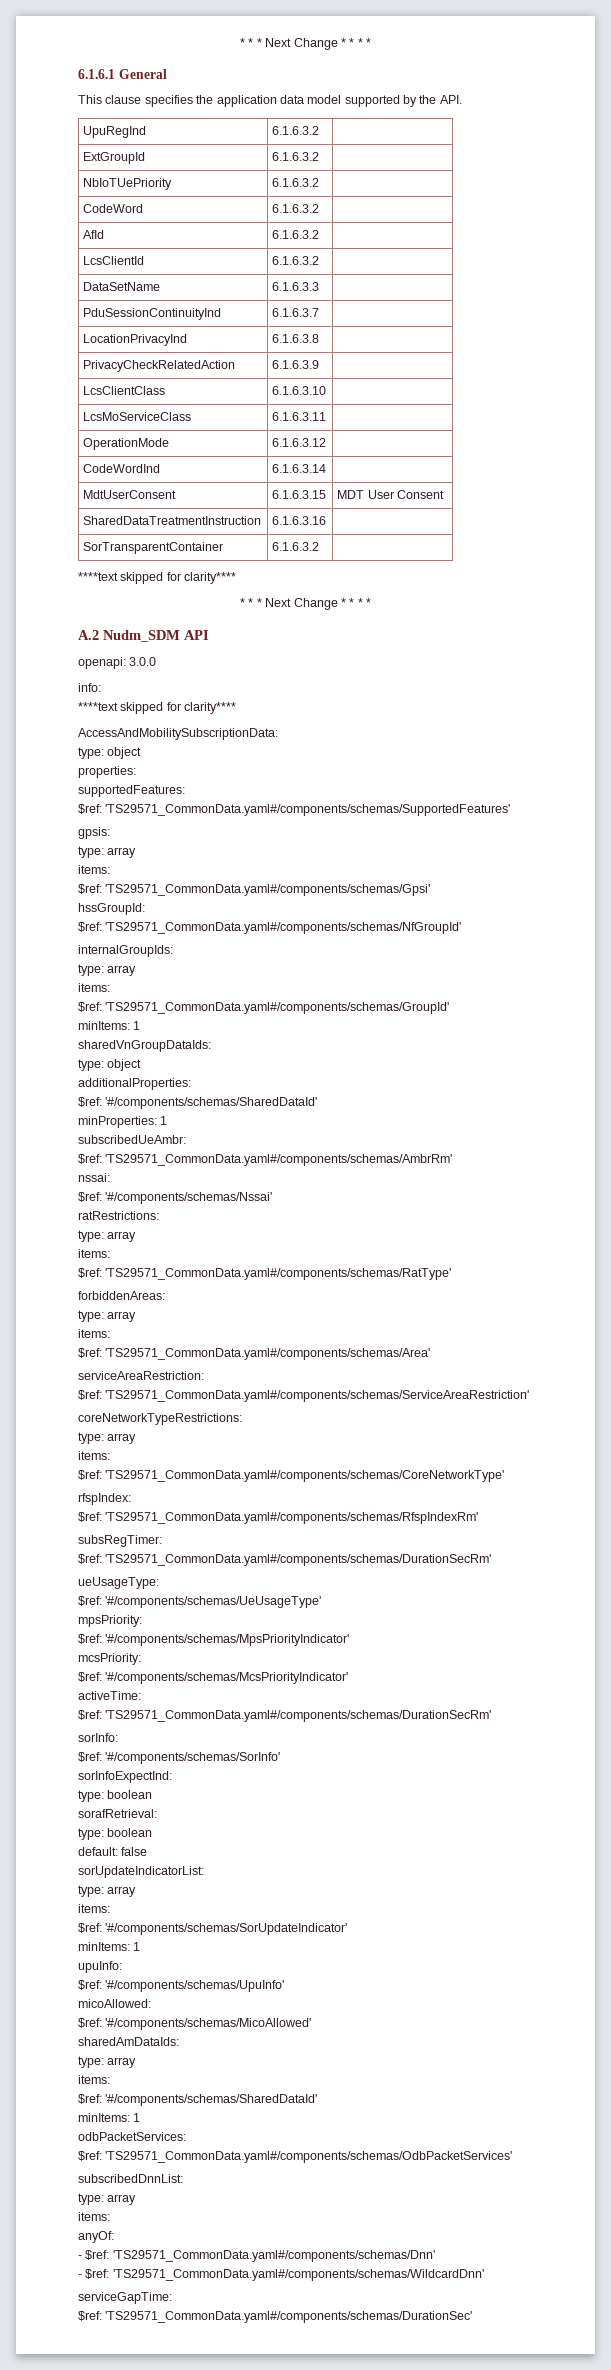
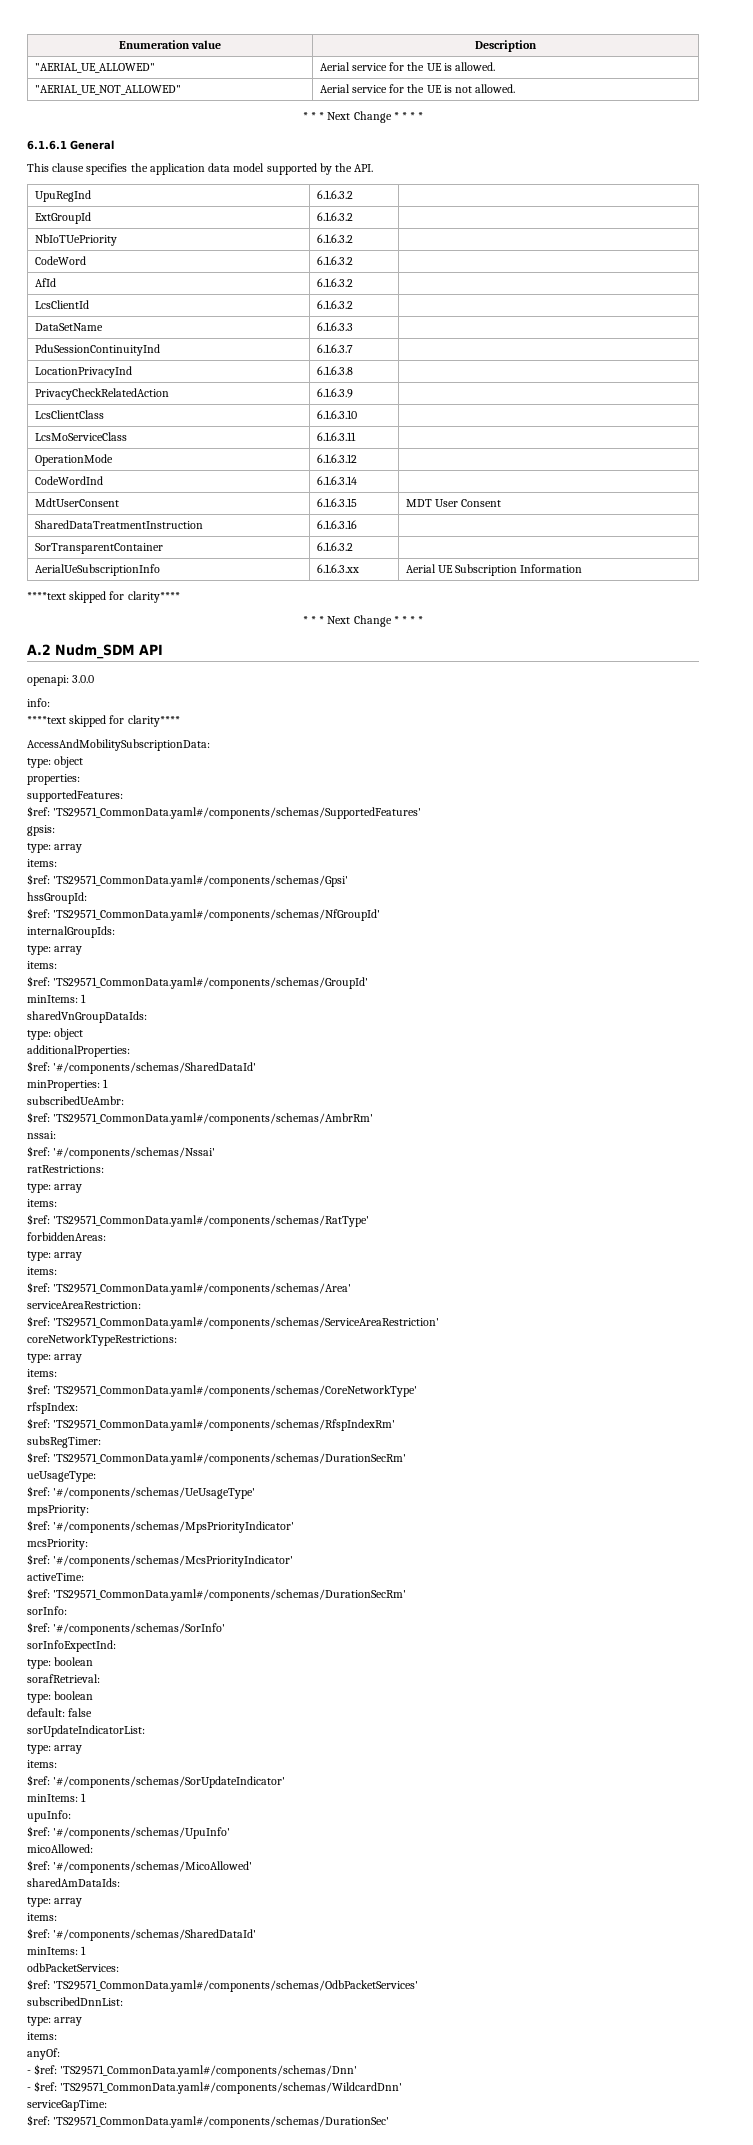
+ Enumeration value | Description
+ "AERIAL_UE_ALLOWED" | Aerial service for the UE is allowed.
+ "AERIAL_UE_NOT_ALLOWED" | Aerial service for the UE is not allowed.
+ AerialUeSubscriptionInfo | 6.1.6.3.xx | Aerial UE Subscription Information

